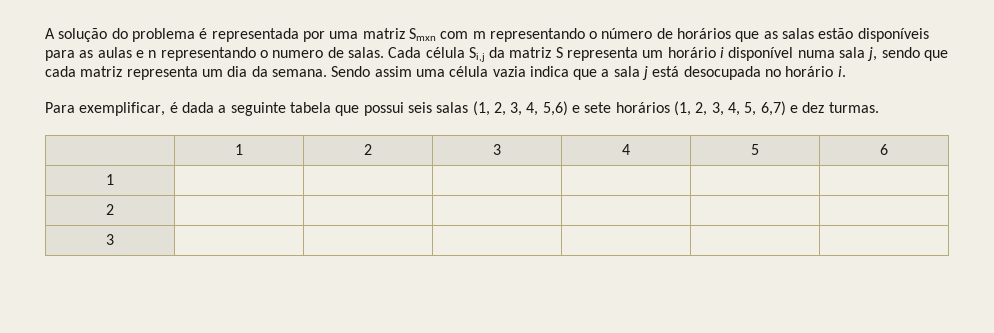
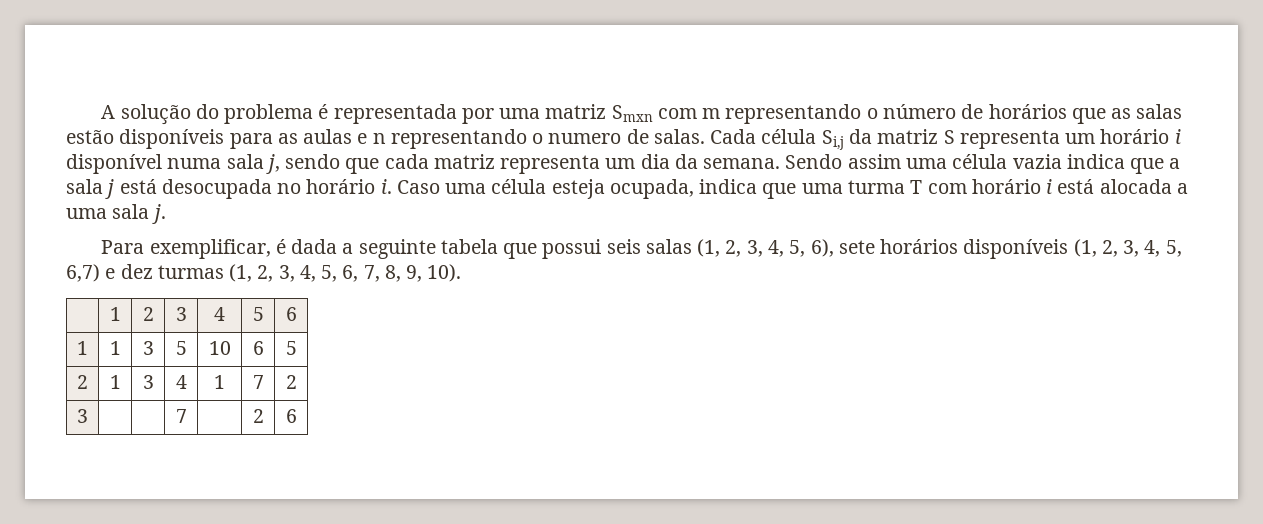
+ Caso uma célula esteja ocupada, indica que uma turma T com horário i está alocada a uma sala j.
- Para exemplificar, é dada a seguinte tabela que possui seis salas (1, 2, 3, 4, 5,6) e sete horários (1, 2, 3, 4, 5, 6,7) e dez turmas.
+ Para exemplificar, é dada a seguinte tabela que possui seis salas (1, 2, 3, 4, 5, 6), sete horários disponíveis (1, 2, 3, 4, 5, 6,7) e dez turmas (1, 2, 3, 4, 5, 6, 7, 8, 9, 10).
- 1 | | | | | |
- 2 | | | | | |
- 3 | | | | | |
+ 1 | 1 | 3 | 5 | 10 | 6 | 5
+ 2 | 1 | 3 | 4 | 1 | 7 | 2
+ 3 | | | 7 | | 2 | 6

